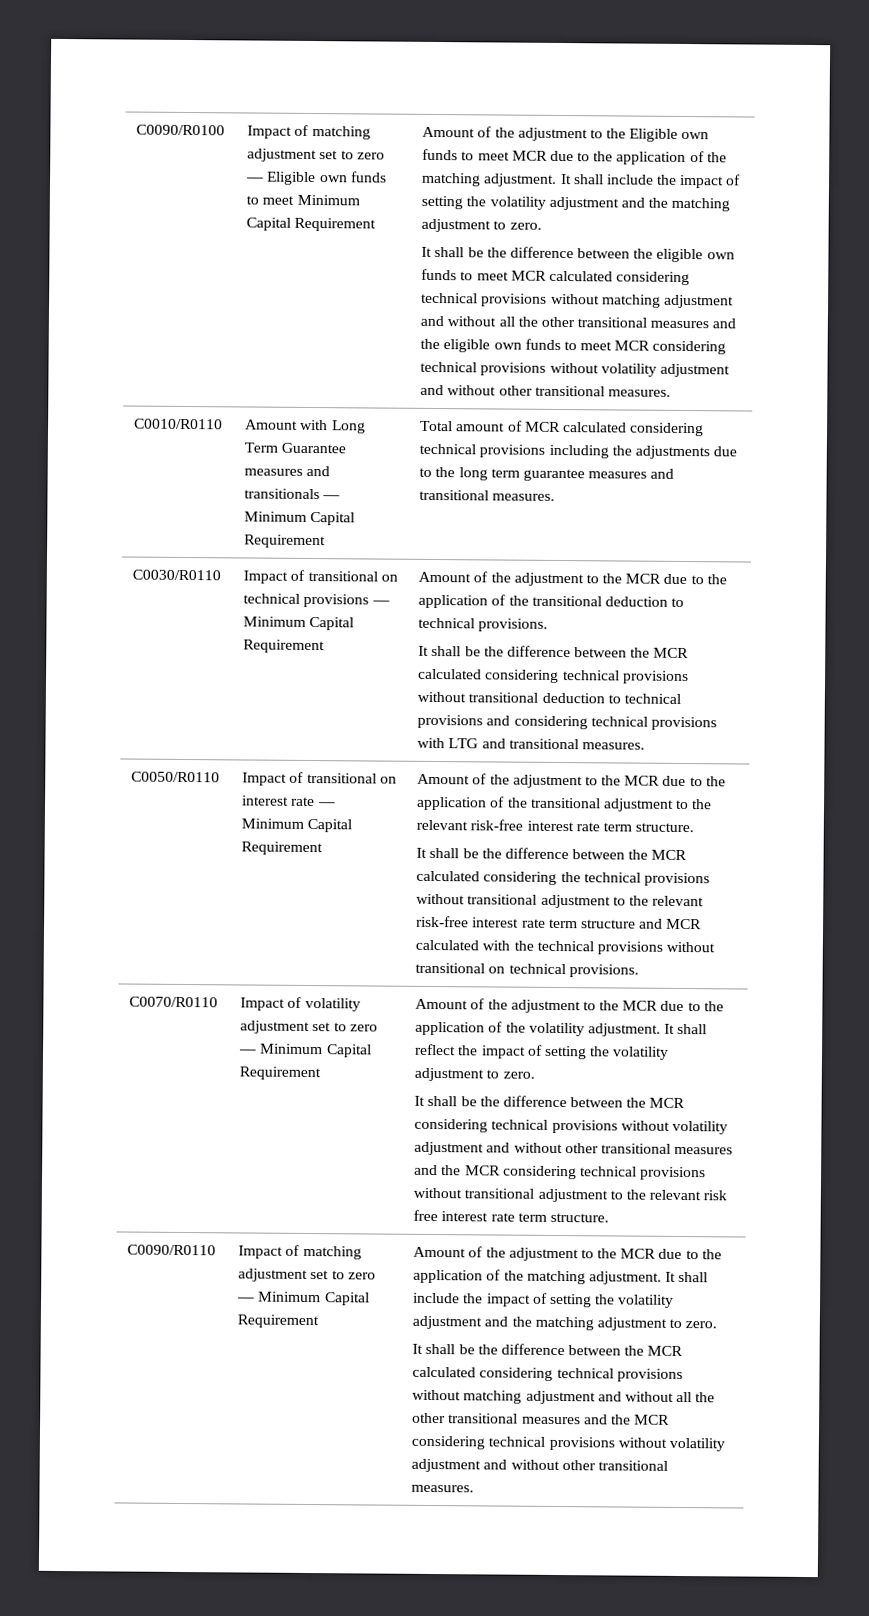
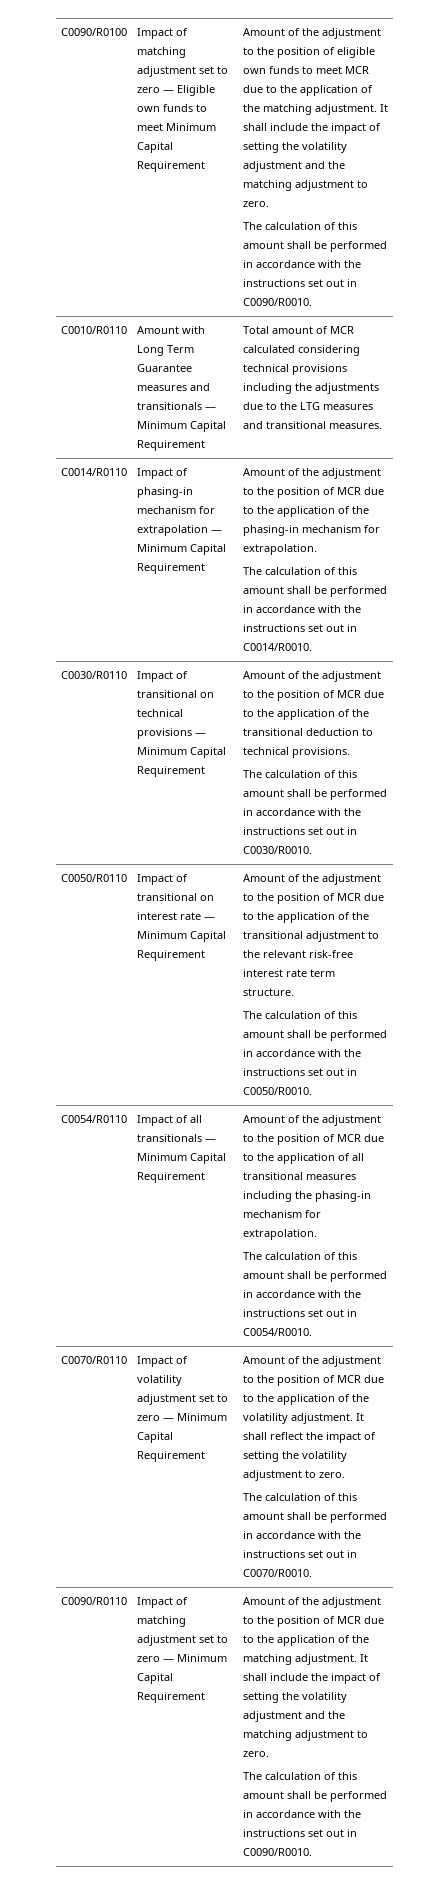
- Amount of the adjustment to the Eligible own funds to meet MCR due to the application of the matching adjustment. It shall include the impact of setting the volatility adjustment and the matching adjustment to zero.
- It shall be the difference between the eligible own funds to meet MCR calculated considering technical provisions without matching adjustment and without all the other transitional measures and the eligible own funds to meet MCR considering technical provisions without volatility adjustment and without other transitional measures.
+ Amount of the adjustment to the position of eligible own funds to meet MCR due to the application of the matching adjustment. It shall include the impact of setting the volatility adjustment and the matching adjustment to zero.
+ The calculation of this amount shall be performed in accordance with the instructions set out in C0090/R0010.
- C0010/R0110 | Amount with Long Term Guarantee measures and transitionals — Minimum Capital Requirement | Total amount of MCR calculated considering technical provisions including the adjustments due to the long term guarantee measures and transitional measures.
+ C0010/R0110 | Amount with Long Term Guarantee measures and transitionals — Minimum Capital Requirement | Total amount of MCR calculated considering technical provisions including the adjustments due to the LTG measures and transitional measures.
+ C0014/R0110 | Impact of phasing-in mechanism for extrapolation — Minimum Capital Requirement | Amount of the adjustment to the position of MCR due to the application of the phasing-in mechanism for extrapolation.
+ The calculation of this amount shall be performed in accordance with the instructions set out in C0014/R0010.
- Amount of the adjustment to the MCR due to the application of the transitional deduction to technical provisions.
+ Amount of the adjustment to the position of MCR due to the application of the transitional deduction to technical provisions.
- It shall be the difference between the MCR calculated considering technical provisions without transitional deduction to technical provisions and considering technical provisions with LTG and transitional measures.
+ The calculation of this amount shall be performed in accordance with the instructions set out in C0030/R0010.
- Amount of the adjustment to the MCR due to the application of the transitional adjustment to the relevant risk-free interest rate term structure.
+ Amount of the adjustment to the position of MCR due to the application of the transitional adjustment to the relevant risk-free interest rate term structure.
- It shall be the difference between the MCR calculated considering the technical provisions without transitional adjustment to the relevant risk-free interest rate term structure and MCR calculated with the technical provisions without transitional on technical provisions.
+ The calculation of this amount shall be performed in accordance with the instructions set out in C0050/R0010.
+ C0054/R0110 | Impact of all transitionals — Minimum Capital Requirement | Amount of the adjustment to the position of MCR due to the application of all transitional measures including the phasing-in mechanism for extrapolation.
+ The calculation of this amount shall be performed in accordance with the instructions set out in C0054/R0010.
- Amount of the adjustment to the MCR due to the application of the volatility adjustment.
+ Amount of the adjustment to the position of MCR due to the application of the volatility adjustment.
- It shall be the difference between the MCR considering technical provisions without volatility adjustment and without other transitional measures and the MCR considering technical provisions without transitional adjustment to the relevant risk free interest rate term structure.
+ The calculation of this amount shall be performed in accordance with the instructions set out in C0070/R0010.
- Amount of the adjustment to the MCR due to the application of the matching adjustment. It shall include the impact of setting the volatility adjustment and the matching adjustment to zero.
- It shall be the difference between the MCR calculated considering technical provisions without matching adjustment and without all the other transitional measures and the MCR considering technical provisions without volatility adjustment and without other transitional measures.
+ Amount of the adjustment to the position of MCR due to the application of the matching adjustment. It shall include the impact of setting the volatility adjustment and the matching adjustment to zero.
+ The calculation of this amount shall be performed in accordance with the instructions set out in C0090/R0010.

